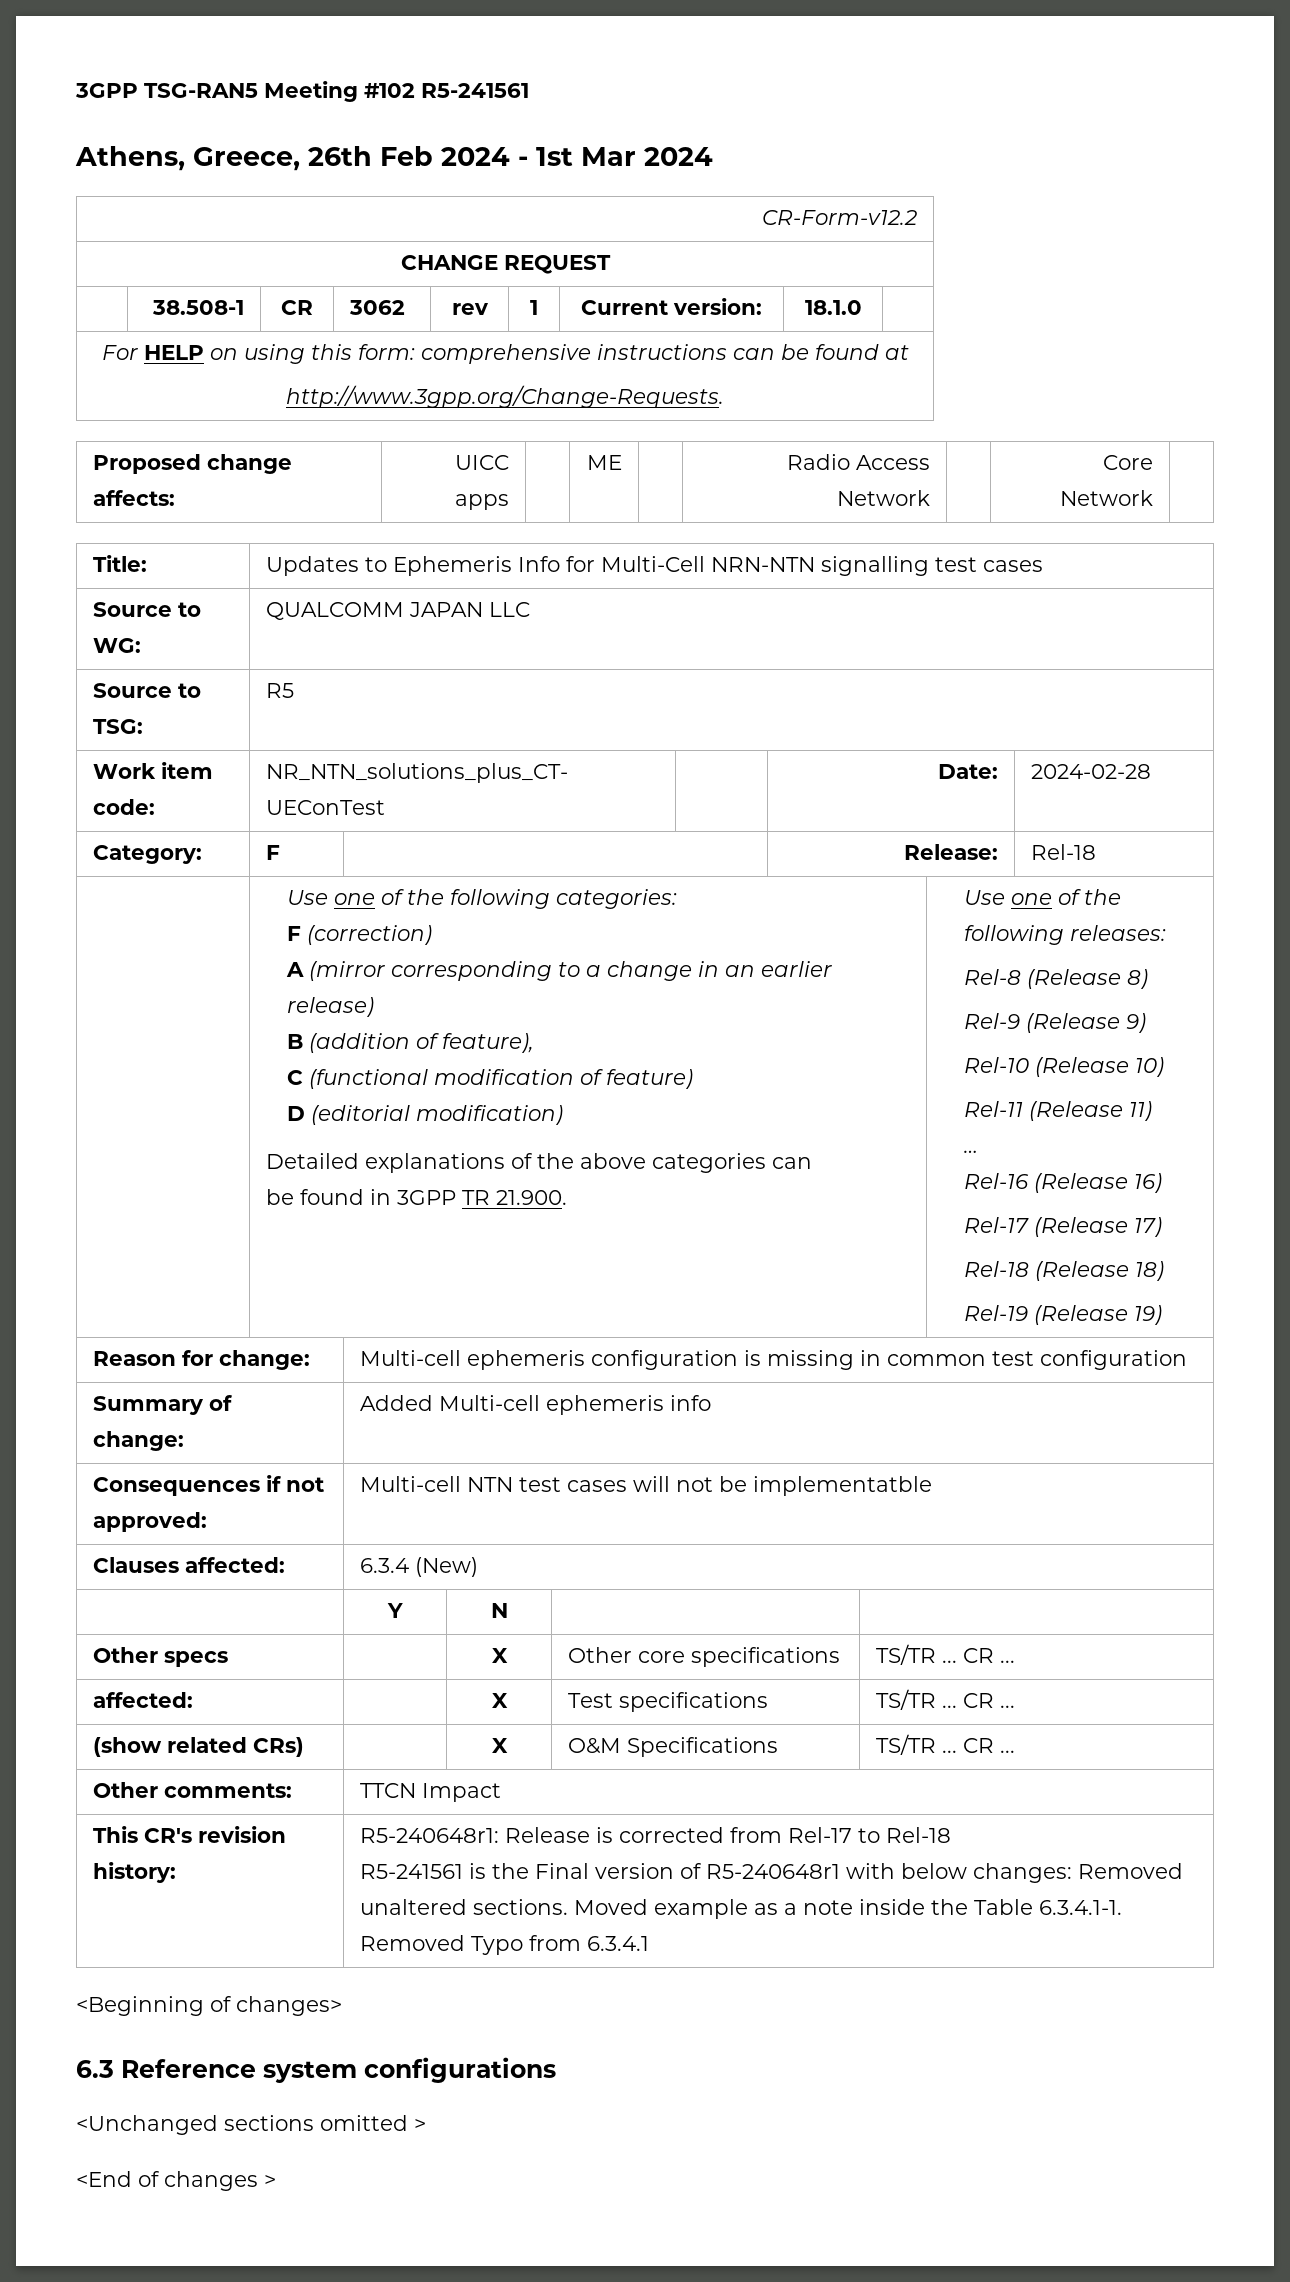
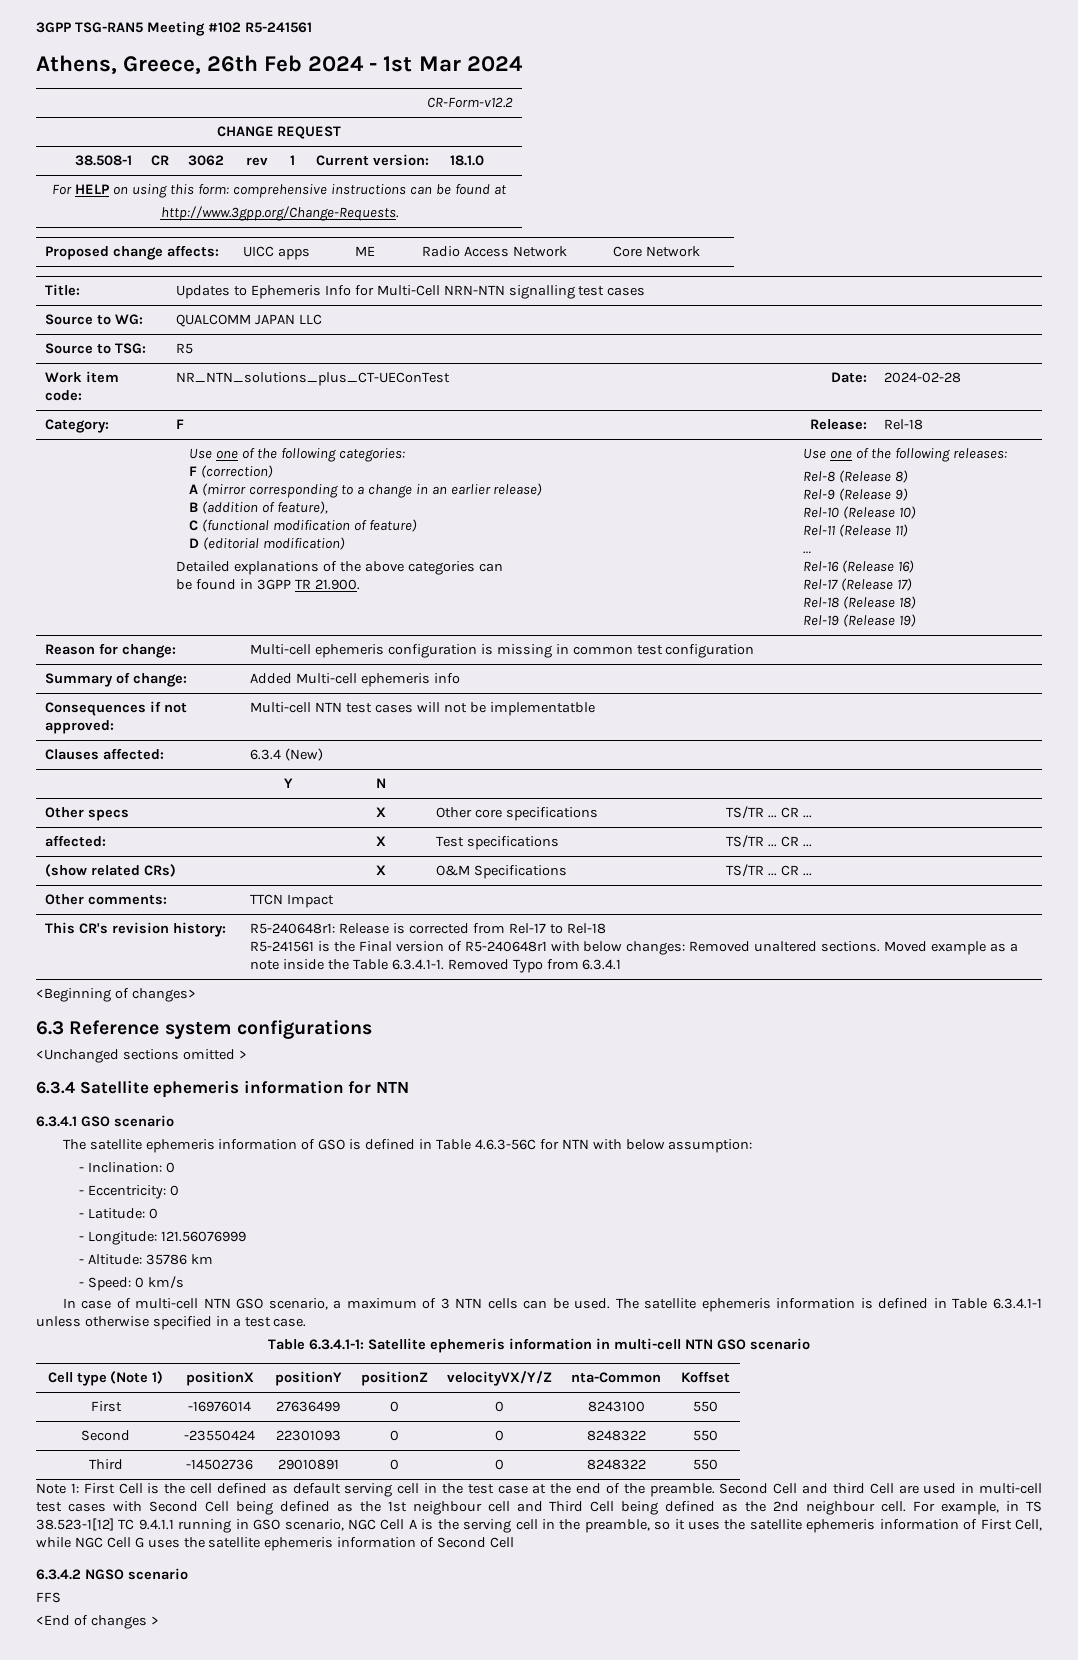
+ 6.3.4 Satellite ephemeris information for NTN
+ 6.3.4.1 GSO scenario
+ The satellite ephemeris information of GSO is defined in Table 4.6.3-56C for NTN with below assumption:
+ - Inclination: 0
+ - Eccentricity: 0
+ - Latitude: 0
+ - Longitude: 121.56076999
+ - Altitude: 35786 km
+ - Speed: 0 km/s
+ In case of multi-cell NTN GSO scenario, a maximum of 3 NTN cells can be used. The satellite ephemeris information is defined in Table 6.3.4.1-1 unless otherwise specified in a test case.
+ Table 6.3.4.1-1: Satellite ephemeris information in multi-cell NTN GSO scenario
+ Cell type (Note 1) | positionX | positionY | positionZ | velocityVX/Y/Z | nta-Common | Koffset
+ First | -16976014 | 27636499 | 0 | 0 | 8243100 | 550
+ Second | -23550424 | 22301093 | 0 | 0 | 8248322 | 550
+ Third | -14502736 | 29010891 | 0 | 0 | 8248322 | 550
+ Note 1: First Cell is the cell defined as default serving cell in the test case at the end of the preamble. Second Cell and third Cell are used in multi-cell test cases with Second Cell being defined as the 1st neighbour cell and Third Cell being defined as the 2nd neighbour cell. For example, in TS 38.523-1[12] TC 9.4.1.1 running in GSO scenario, NGC Cell A is the serving cell in the preamble, so it uses the satellite ephemeris information of First Cell, while NGC Cell G uses the satellite ephemeris information of Second Cell
+ 6.3.4.2 NGSO scenario
+ FFS

